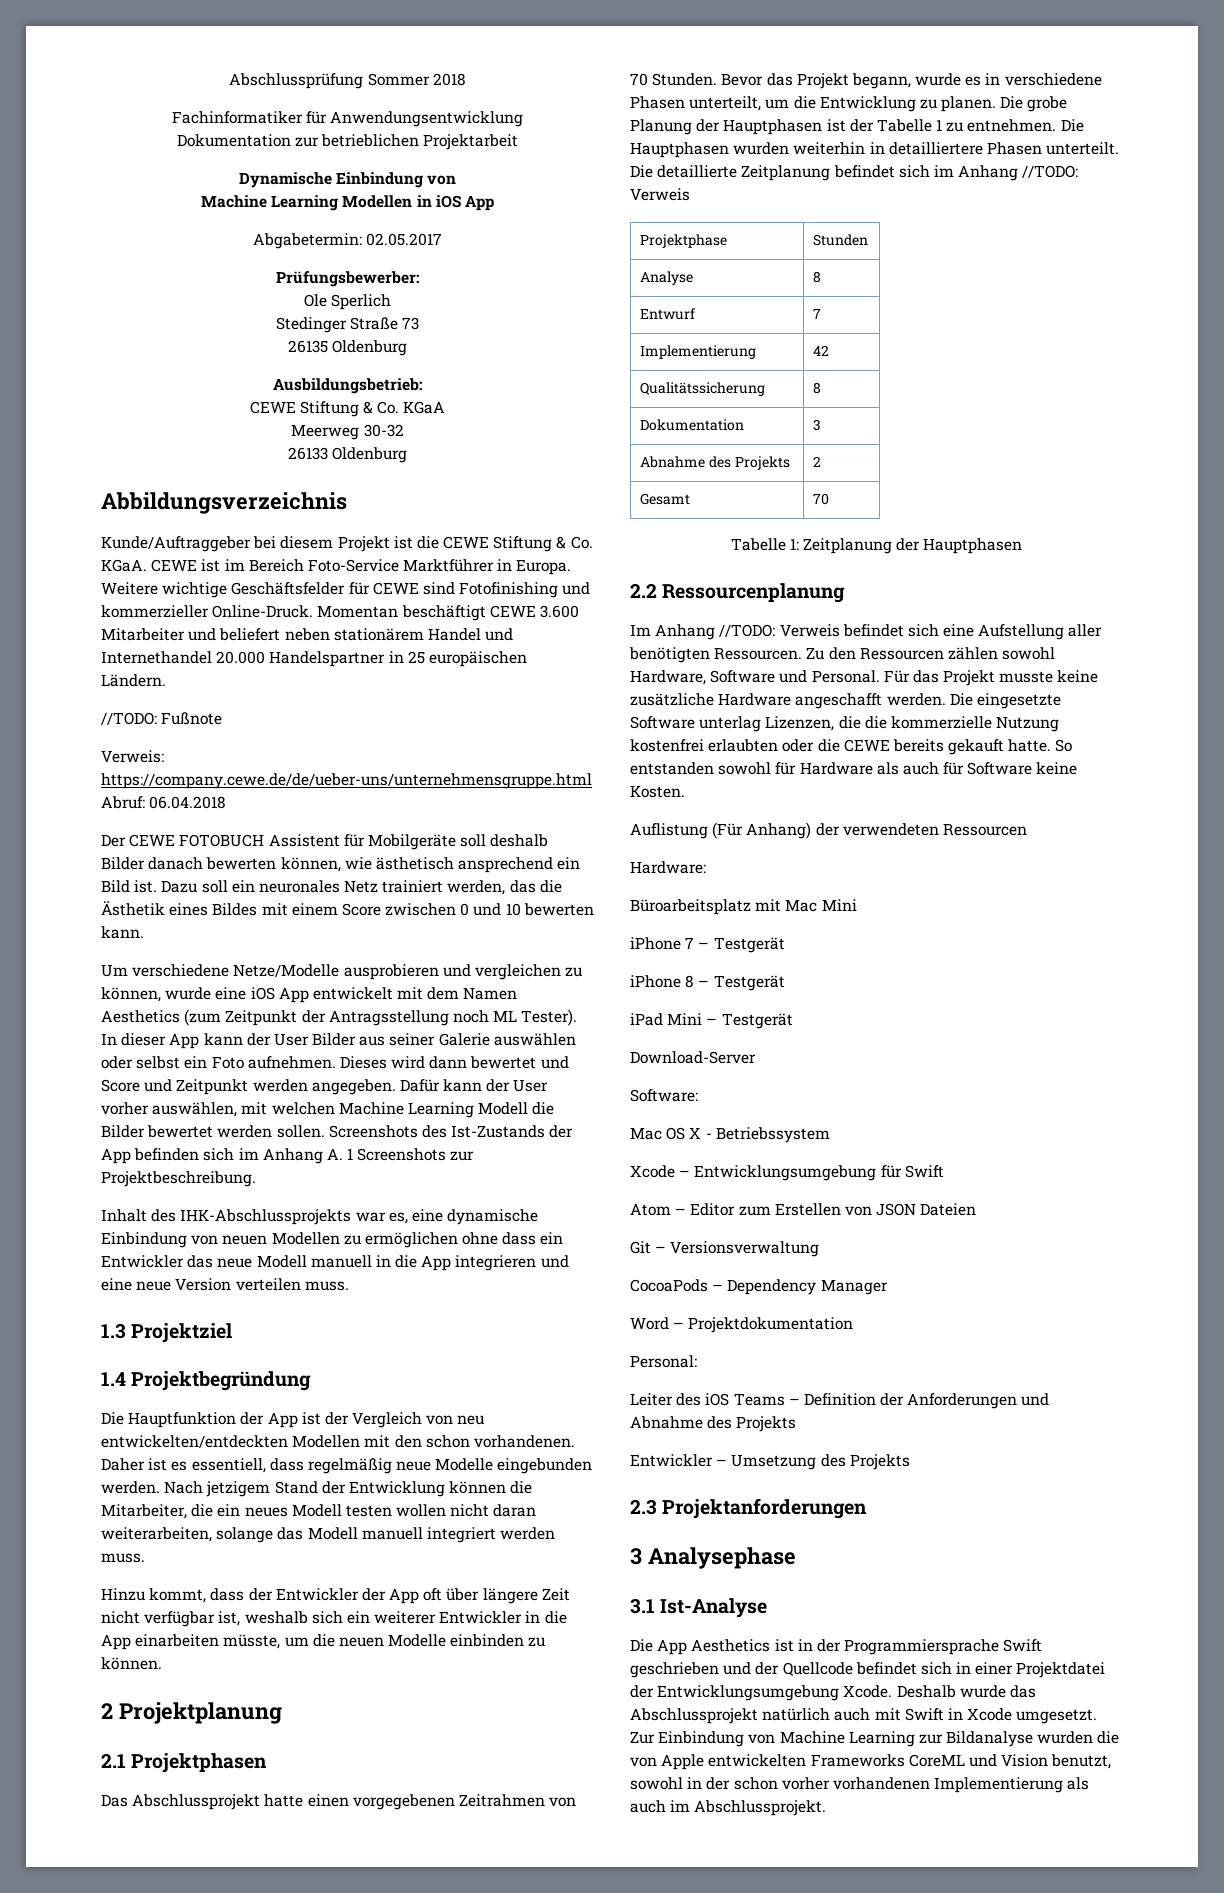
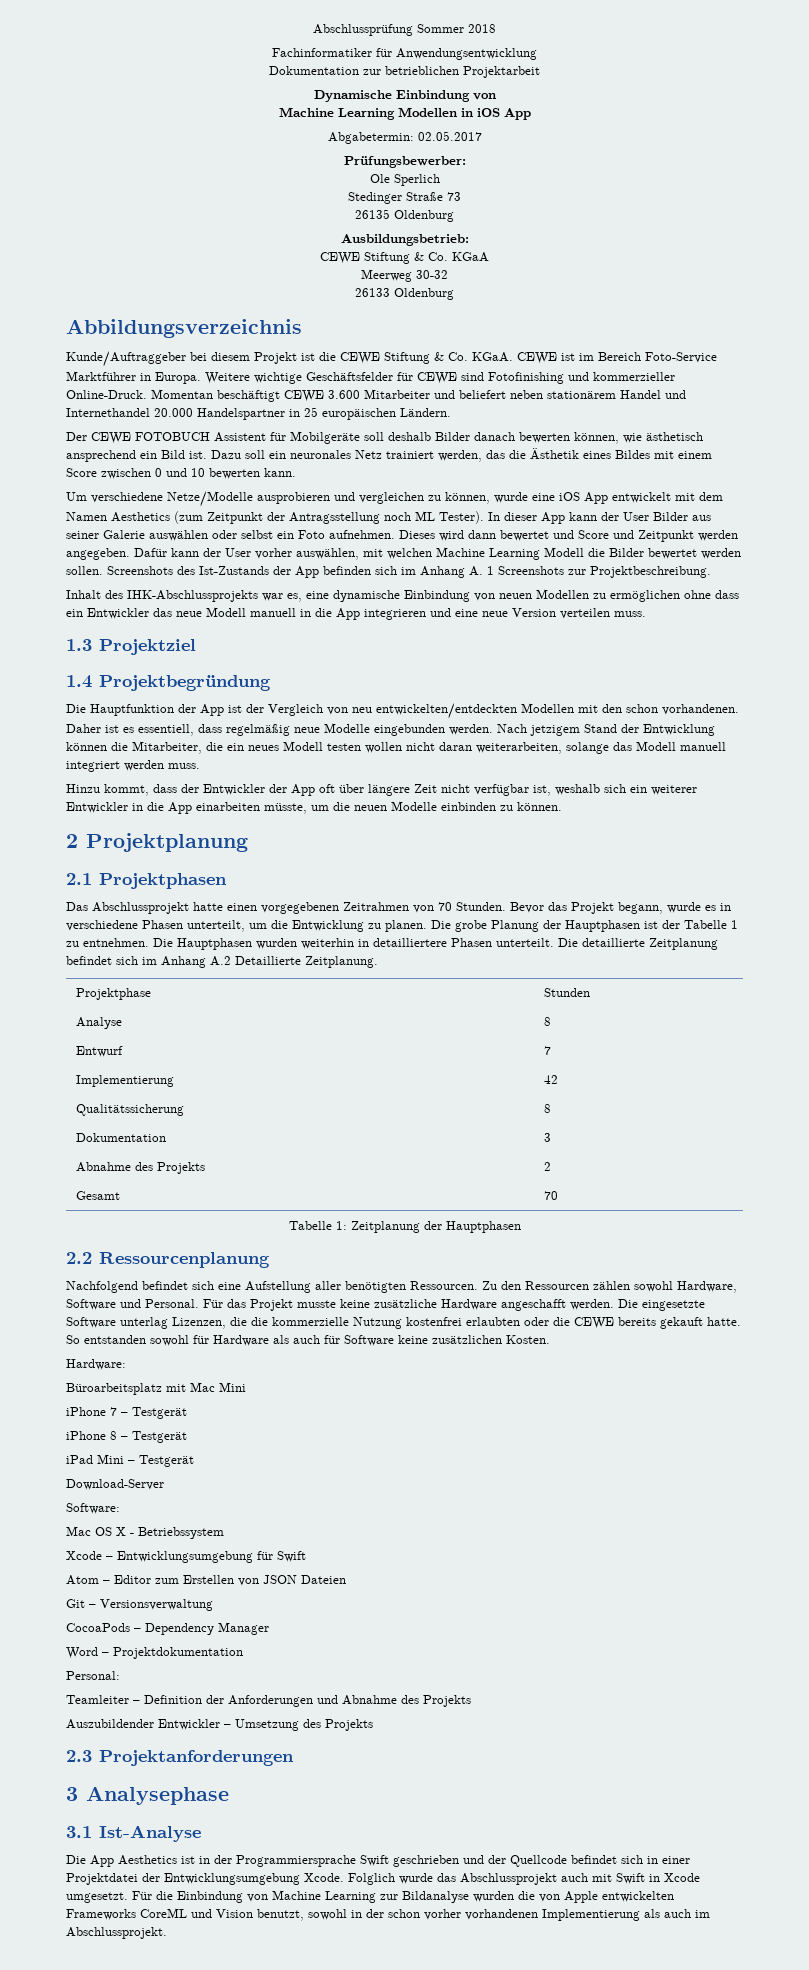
- //TODO: Fußnote
- Verweis: https://company.cewe.de/de/ueber-uns/unternehmensgruppe.html Abruf: 06.04.2018
- Die detaillierte Zeitplanung befindet sich im Anhang //TODO: Verweis
+ Die detaillierte Zeitplanung befindet sich im Anhang A.2 Detaillierte Zeitplanung.
- Im Anhang //TODO: Verweis befindet sich eine Aufstellung aller benötigten Ressourcen.
+ Nachfolgend befindet sich eine Aufstellung aller benötigten Ressourcen.
- So entstanden sowohl für Hardware als auch für Software keine Kosten.
+ So entstanden sowohl für Hardware als auch für Software keine zusätzlichen Kosten.
- Auflistung (Für Anhang) der verwendeten Ressourcen
- Leiter des iOS Teams – Definition der Anforderungen und Abnahme des Projekts
+ Teamleiter – Definition der Anforderungen und Abnahme des Projekts
- Entwickler – Umsetzung des Projekts
+ Auszubildender Entwickler – Umsetzung des Projekts
- Deshalb wurde das Abschlussprojekt natürlich auch mit Swift in Xcode umgesetzt.
+ Folglich wurde das Abschlussprojekt auch mit Swift in Xcode umgesetzt.
- Zur Einbindung von Machine Learning zur Bildanalyse wurden die von Apple entwickelten Frameworks CoreML und Vision benutzt, sowohl in der schon vorher vorhandenen Implementierung als auch im Abschlussprojekt.
+ Für die Einbindung von Machine Learning zur Bildanalyse wurden die von Apple entwickelten Frameworks CoreML und Vision benutzt, sowohl in der schon vorher vorhandenen Implementierung als auch im Abschlussprojekt.

